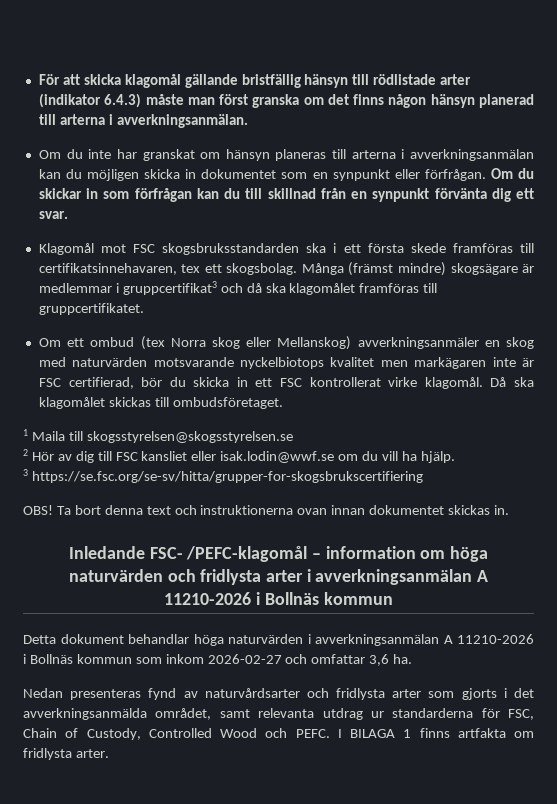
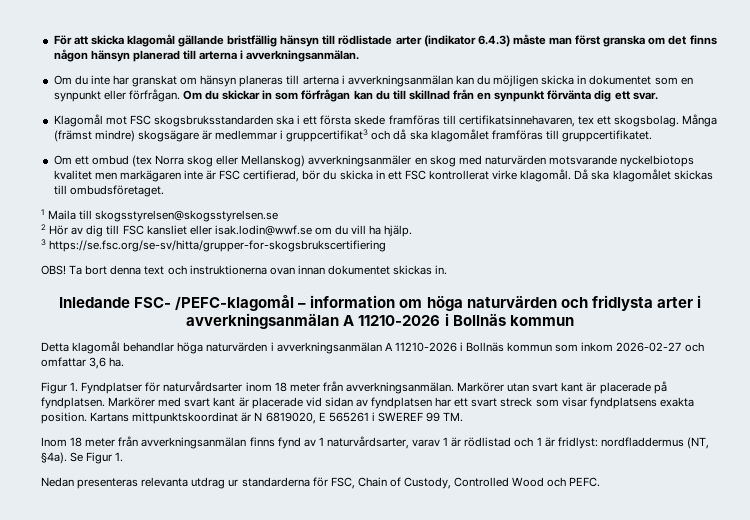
- Detta dokument behandlar höga naturvärden i avverkningsanmälan A 11210-2026 i Bollnäs kommun som inkom 2026-02-27 och omfattar 3,6 ha.
+ Detta klagomål behandlar höga naturvärden i avverkningsanmälan A 11210-2026 i Bollnäs kommun som inkom 2026-02-27 och omfattar 3,6 ha.
- Nedan presenteras fynd av naturvårdsarter och fridlysta arter som gjorts i det avverkningsanmälda området, samt relevanta utdrag ur standarderna för FSC, Chain of Custody, Controlled Wood och PEFC. I BILAGA 1 finns artfakta om fridlysta arter.
+ Figur 1. Fyndplatser för naturvårdsarter inom 18 meter från avverkningsanmälan. Markörer utan svart kant är placerade på fyndplatsen. Markörer med svart kant är placerade vid sidan av fyndplatsen har ett svart streck som visar fyndplatsens exakta position. Kartans mittpunktskoordinat är N 6819020, E 565261 i SWEREF 99 TM.
+ Inom 18 meter från avverkningsanmälan finns fynd av 1 naturvårdsarter, varav 1 är rödlistad och 1 är fridlyst: nordfladdermus (NT, §4a). Se Figur 1.
+ Nedan presenteras relevanta utdrag ur standarderna för FSC, Chain of Custody, Controlled Wood och PEFC.

